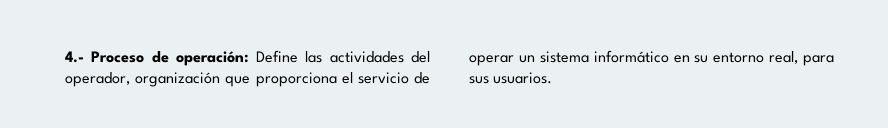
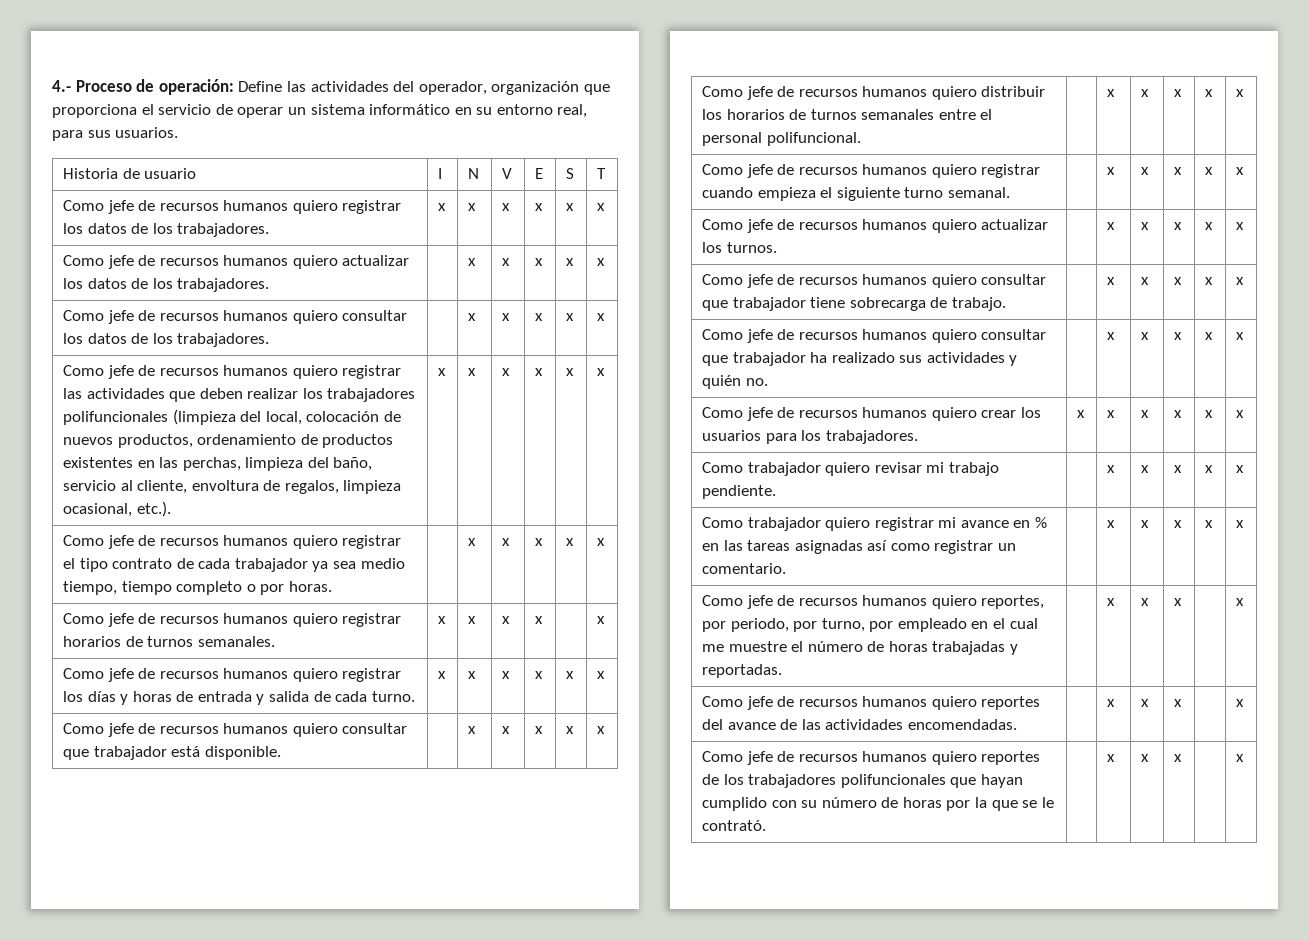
+ Historia de usuario | I | N | V | E | S | T
+ Como jefe de recursos humanos quiero registrar los datos de los trabajadores. | x | x | x | x | x | x
+ Como jefe de recursos humanos quiero actualizar los datos de los trabajadores. | | x | x | x | x | x
+ Como jefe de recursos humanos quiero consultar los datos de los trabajadores. | | x | x | x | x | x
+ Como jefe de recursos humanos quiero registrar las actividades que deben realizar los trabajadores polifuncionales (limpieza del local, colocación de nuevos productos, ordenamiento de productos existentes en las perchas, limpieza del baño, servicio al cliente, envoltura de regalos, limpieza ocasional, etc.). | x | x | x | x | x | x
+ Como jefe de recursos humanos quiero registrar el tipo contrato de cada trabajador ya sea medio tiempo, tiempo completo o por horas. | | x | x | x | x | x
+ Como jefe de recursos humanos quiero registrar horarios de turnos semanales. | x | x | x | x | | x
+ Como jefe de recursos humanos quiero registrar los días y horas de entrada y salida de cada turno. | x | x | x | x | x | x
+ Como jefe de recursos humanos quiero consultar que trabajador está disponible. | | x | x | x | x | x
+ Como jefe de recursos humanos quiero distribuir los horarios de turnos semanales entre el personal polifuncional. | | x | x | x | x | x
+ Como jefe de recursos humanos quiero registrar cuando empieza el siguiente turno semanal. | | x | x | x | x | x
+ Como jefe de recursos humanos quiero actualizar los turnos. | | x | x | x | x | x
+ Como jefe de recursos humanos quiero consultar que trabajador tiene sobrecarga de trabajo. | | x | x | x | x | x
+ Como jefe de recursos humanos quiero consultar que trabajador ha realizado sus actividades y quién no. | | x | x | x | x | x
+ Como jefe de recursos humanos quiero crear los usuarios para los trabajadores. | x | x | x | x | x | x
+ Como trabajador quiero revisar mi trabajo pendiente. | | x | x | x | x | x
+ Como trabajador quiero registrar mi avance en % en las tareas asignadas así como registrar un comentario. | | x | x | x | x | x
+ Como jefe de recursos humanos quiero reportes, por periodo, por turno, por empleado en el cual me muestre el número de horas trabajadas y reportadas. | | x | x | x | | x
+ Como jefe de recursos humanos quiero reportes del avance de las actividades encomendadas. | | x | x | x | | x
+ Como jefe de recursos humanos quiero reportes de los trabajadores polifuncionales que hayan cumplido con su número de horas por la que se le contrató. | | x | x | x | | x

